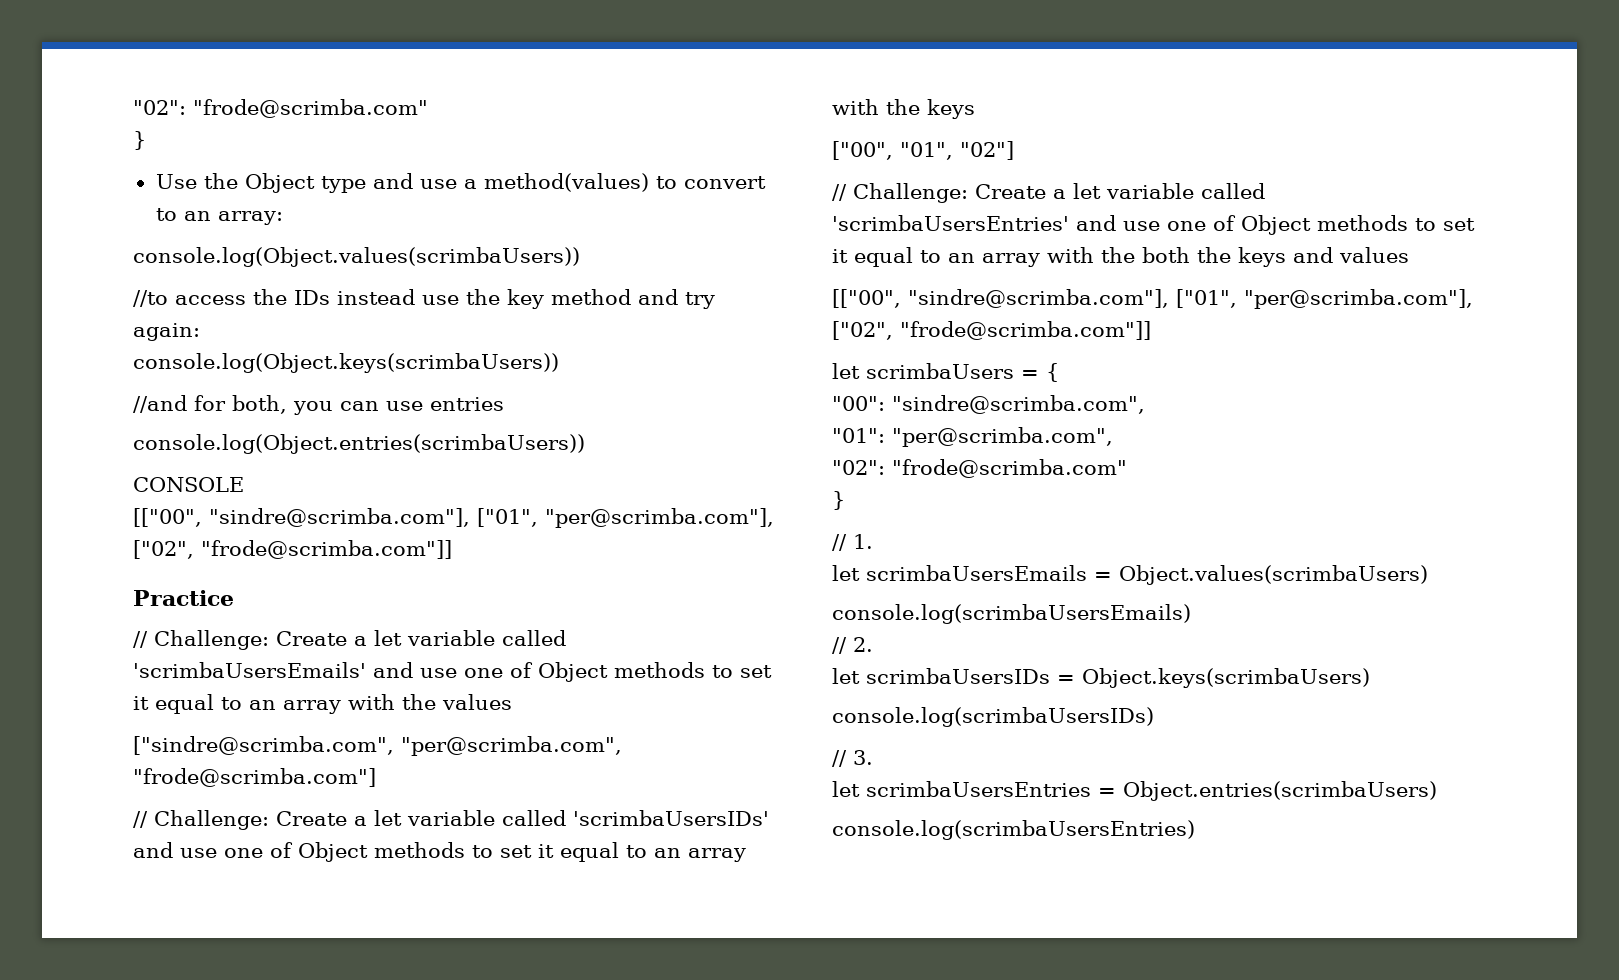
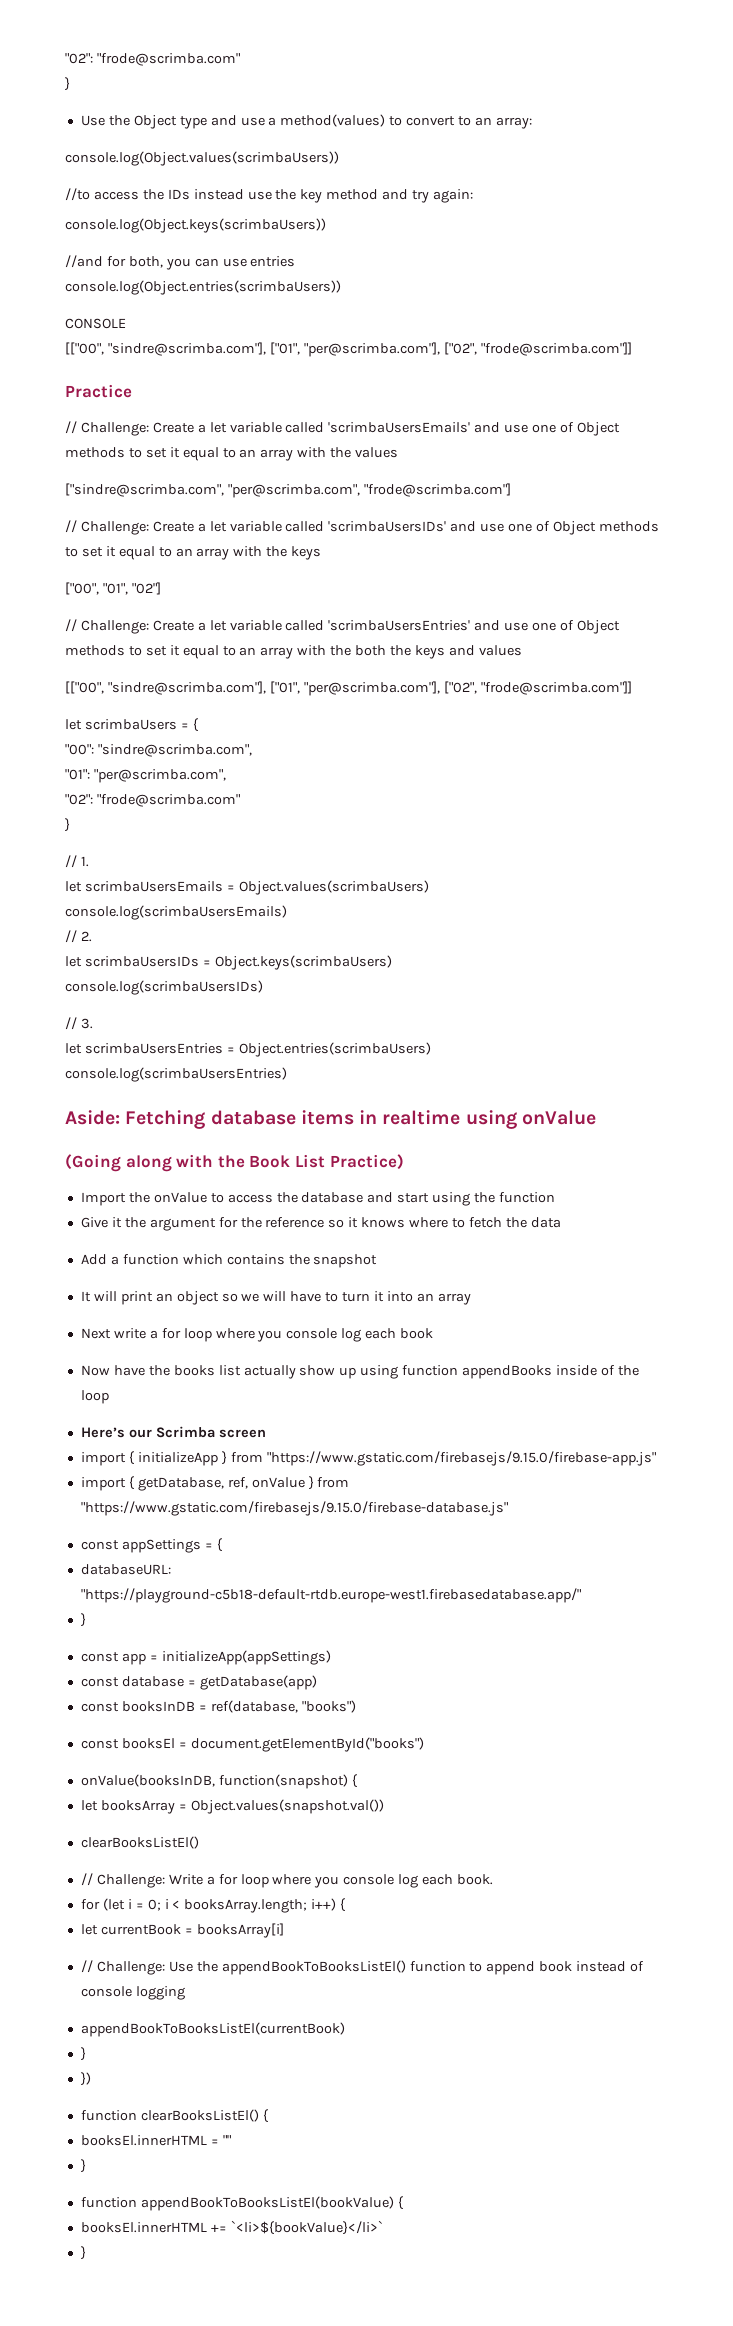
+ Aside: Fetching database items in realtime using onValue
+ (Going along with the Book List Practice)
+ Import the onValue to access the database and start using the function
+ Give it the argument for the reference so it knows where to fetch the data
+ Add a function which contains the snapshot
+ It will print an object so we will have to turn it into an array
+ Next write a for loop where you console log each book
+ Now have the books list actually show up using function appendBooks inside of the loop
+ Here’s our Scrimba screen
+ import { initializeApp } from "https://www.gstatic.com/firebasejs/9.15.0/firebase-app.js"
+ import { getDatabase, ref, onValue } from "https://www.gstatic.com/firebasejs/9.15.0/firebase-database.js"
+ const appSettings = {
+ databaseURL: "https://playground-c5b18-default-rtdb.europe-west1.firebasedatabase.app/"
+ }
+ const app = initializeApp(appSettings)
+ const database = getDatabase(app)
+ const booksInDB = ref(database, "books")
+ const booksEl = document.getElementById("books")
+ onValue(booksInDB, function(snapshot) {
+ let booksArray = Object.values(snapshot.val())
+ clearBooksListEl()
+ // Challenge: Write a for loop where you console log each book.
+ for (let i = 0; i < booksArray.length; i++) {
+ let currentBook = booksArray[i]
+ // Challenge: Use the appendBookToBooksListEl() function to append book instead of console logging
+ appendBookToBooksListEl(currentBook)
+ }
+ })
+ function clearBooksListEl() {
+ booksEl.innerHTML = ""
+ }
+ function appendBookToBooksListEl(bookValue) {
+ booksEl.innerHTML += `<li>${bookValue}</li>`
+ }

